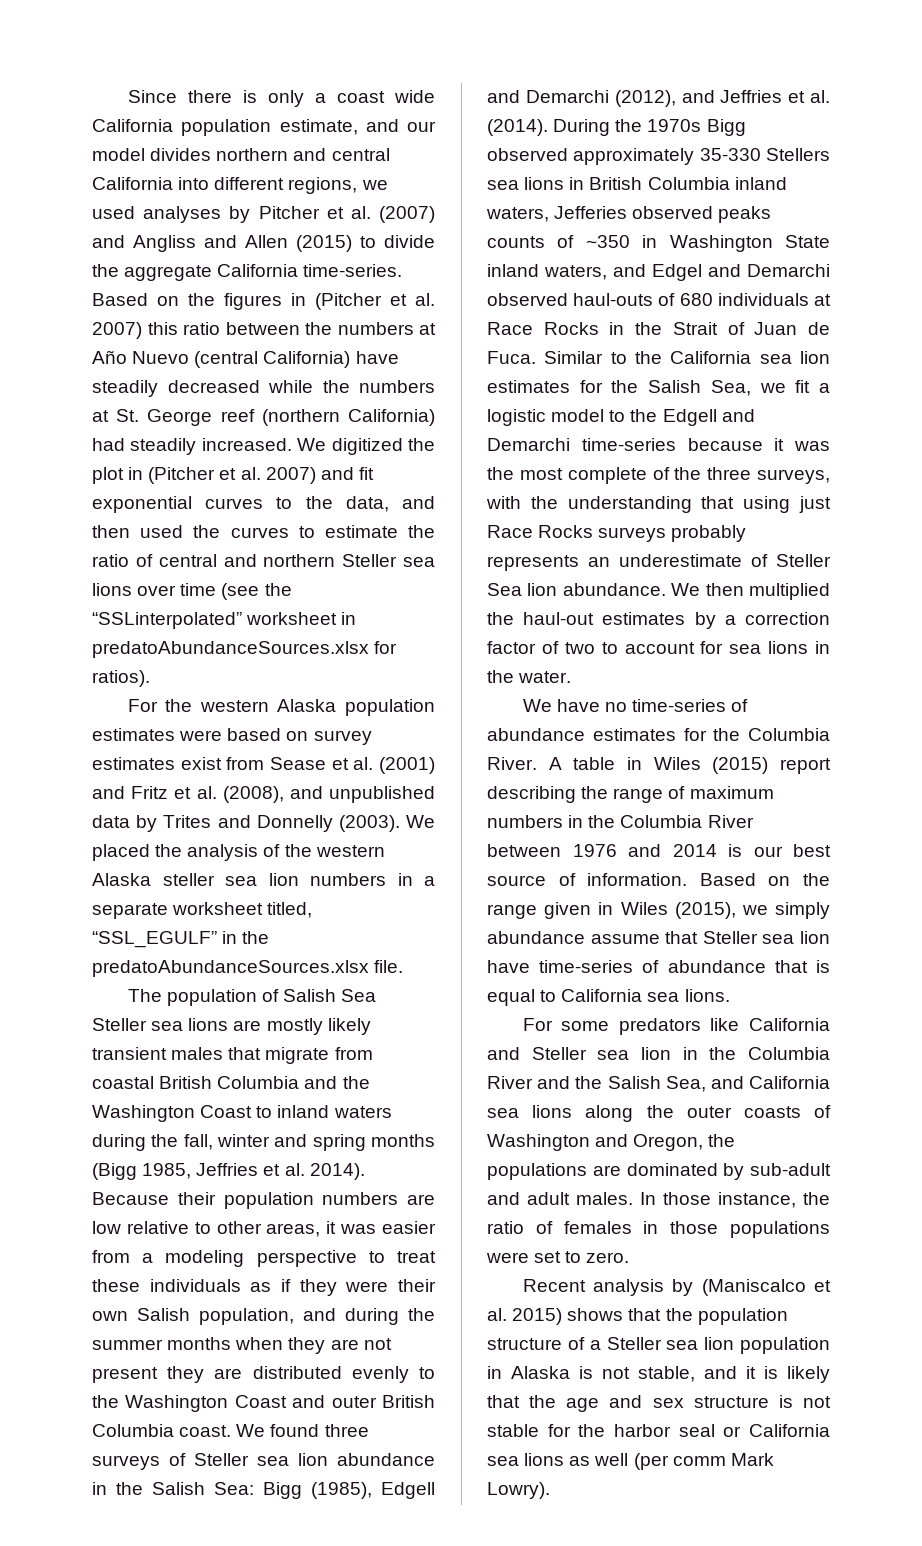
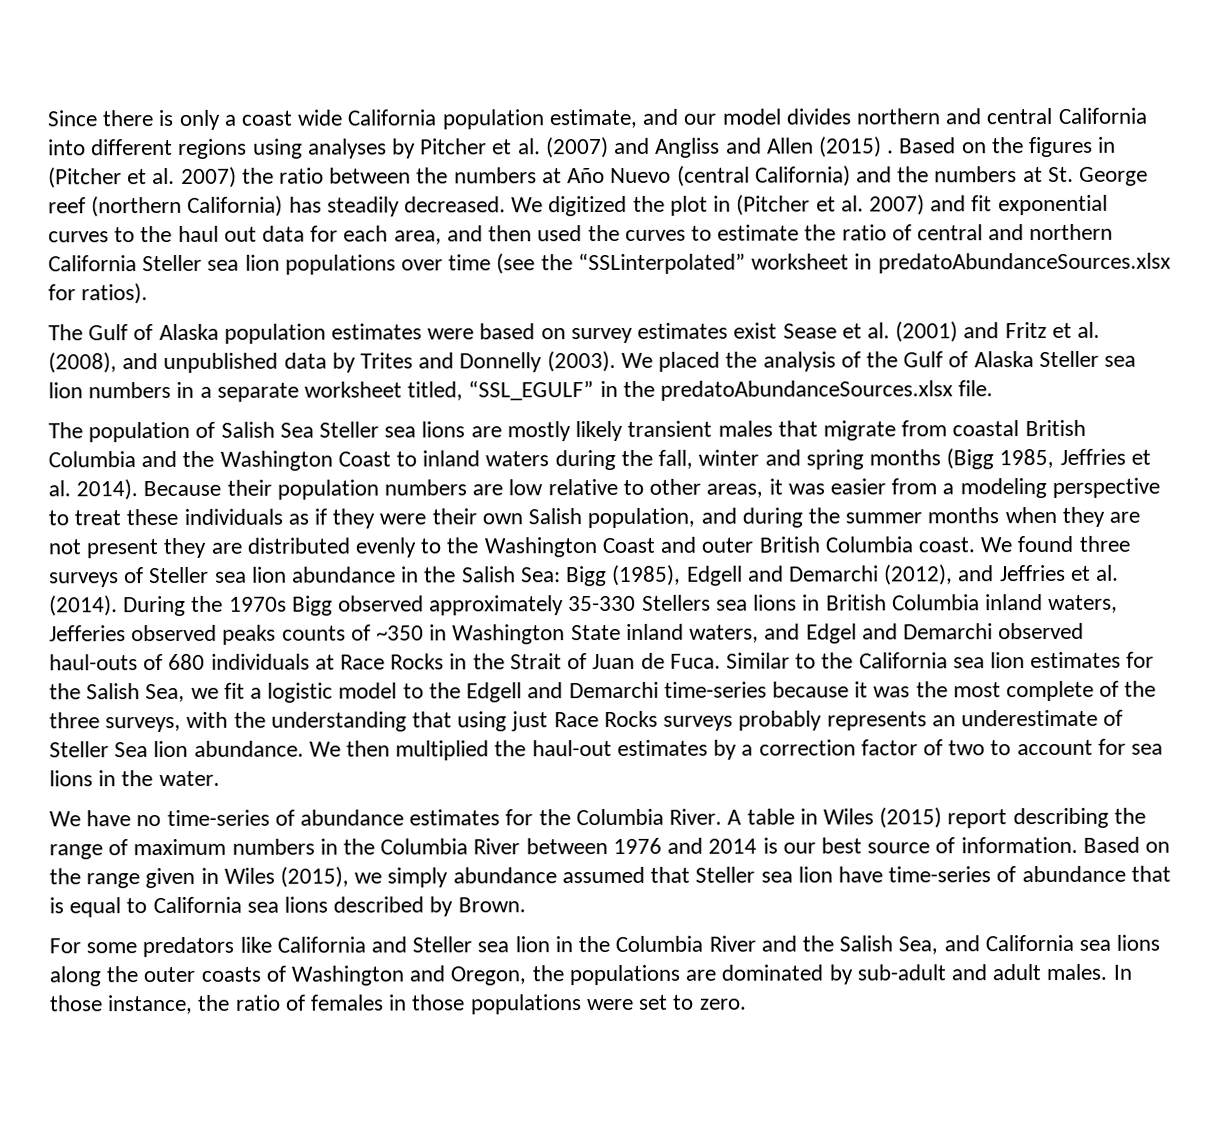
- Since there is only a coast wide California population estimate, and our model divides northern and central California into different regions, we used analyses by Pitcher et al. (2007) and Angliss and Allen (2015) to divide the aggregate California time-series.
+ Since there is only a coast wide California population estimate, and our model divides northern and central California into different regions using analyses by Pitcher et al. (2007) and Angliss and Allen (2015) .
- Based on the figures in (Pitcher et al. 2007) this ratio between the numbers at Año Nuevo (central California) have steadily decreased while the numbers at St. George reef (northern California) had steadily increased.
+ Based on the figures in (Pitcher et al. 2007) the ratio between the numbers at Año Nuevo (central California) and the numbers at St. George reef (northern California) has steadily decreased.
- We digitized the plot in (Pitcher et al. 2007) and fit exponential curves to the data, and then used the curves to estimate the ratio of central and northern Steller sea lions over time (see the “SSLinterpolated” worksheet in predatoAbundanceSources.xlsx for ratios).
+ We digitized the plot in (Pitcher et al. 2007) and fit exponential curves to the haul out data for each area, and then used the curves to estimate the ratio of central and northern California Steller sea lion populations over time (see the “SSLinterpolated” worksheet in predatoAbundanceSources.xlsx for ratios).
- For the western Alaska population estimates were based on survey estimates exist from Sease et al. (2001) and Fritz et al. (2008), and unpublished data by Trites and Donnelly (2003).
+ The Gulf of Alaska population estimates were based on survey estimates exist Sease et al. (2001) and Fritz et al. (2008), and unpublished data by Trites and Donnelly (2003).
- We placed the analysis of the western Alaska steller sea lion numbers in a separate worksheet titled, “SSL_EGULF” in the predatoAbundanceSources.xlsx file.
+ We placed the analysis of the Gulf of Alaska Steller sea lion numbers in a separate worksheet titled, “SSL_EGULF” in the predatoAbundanceSources.xlsx file.
- Based on the range given in Wiles (2015), we simply abundance assume that Steller sea lion have time-series of abundance that is equal to California sea lions.
+ Based on the range given in Wiles (2015), we simply abundance assumed that Steller sea lion have time-series of abundance that is equal to California sea lions described by Brown.
- Recent analysis by (Maniscalco et al. 2015) shows that the population structure of a Steller sea lion population in Alaska is not stable, and it is likely that the age and sex structure is not stable for the harbor seal or California sea lions as well (per comm Mark Lowry).

